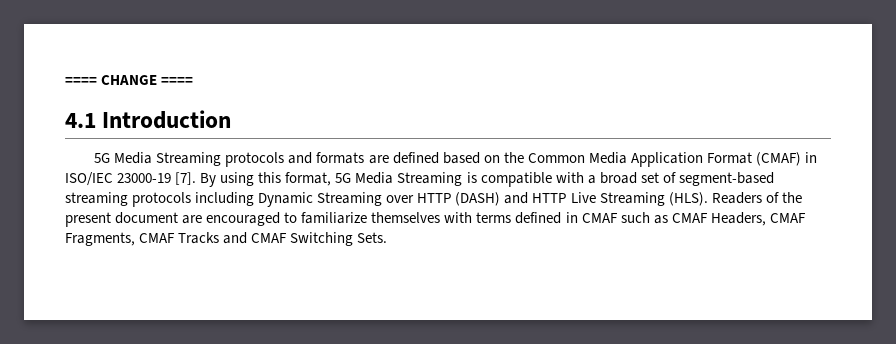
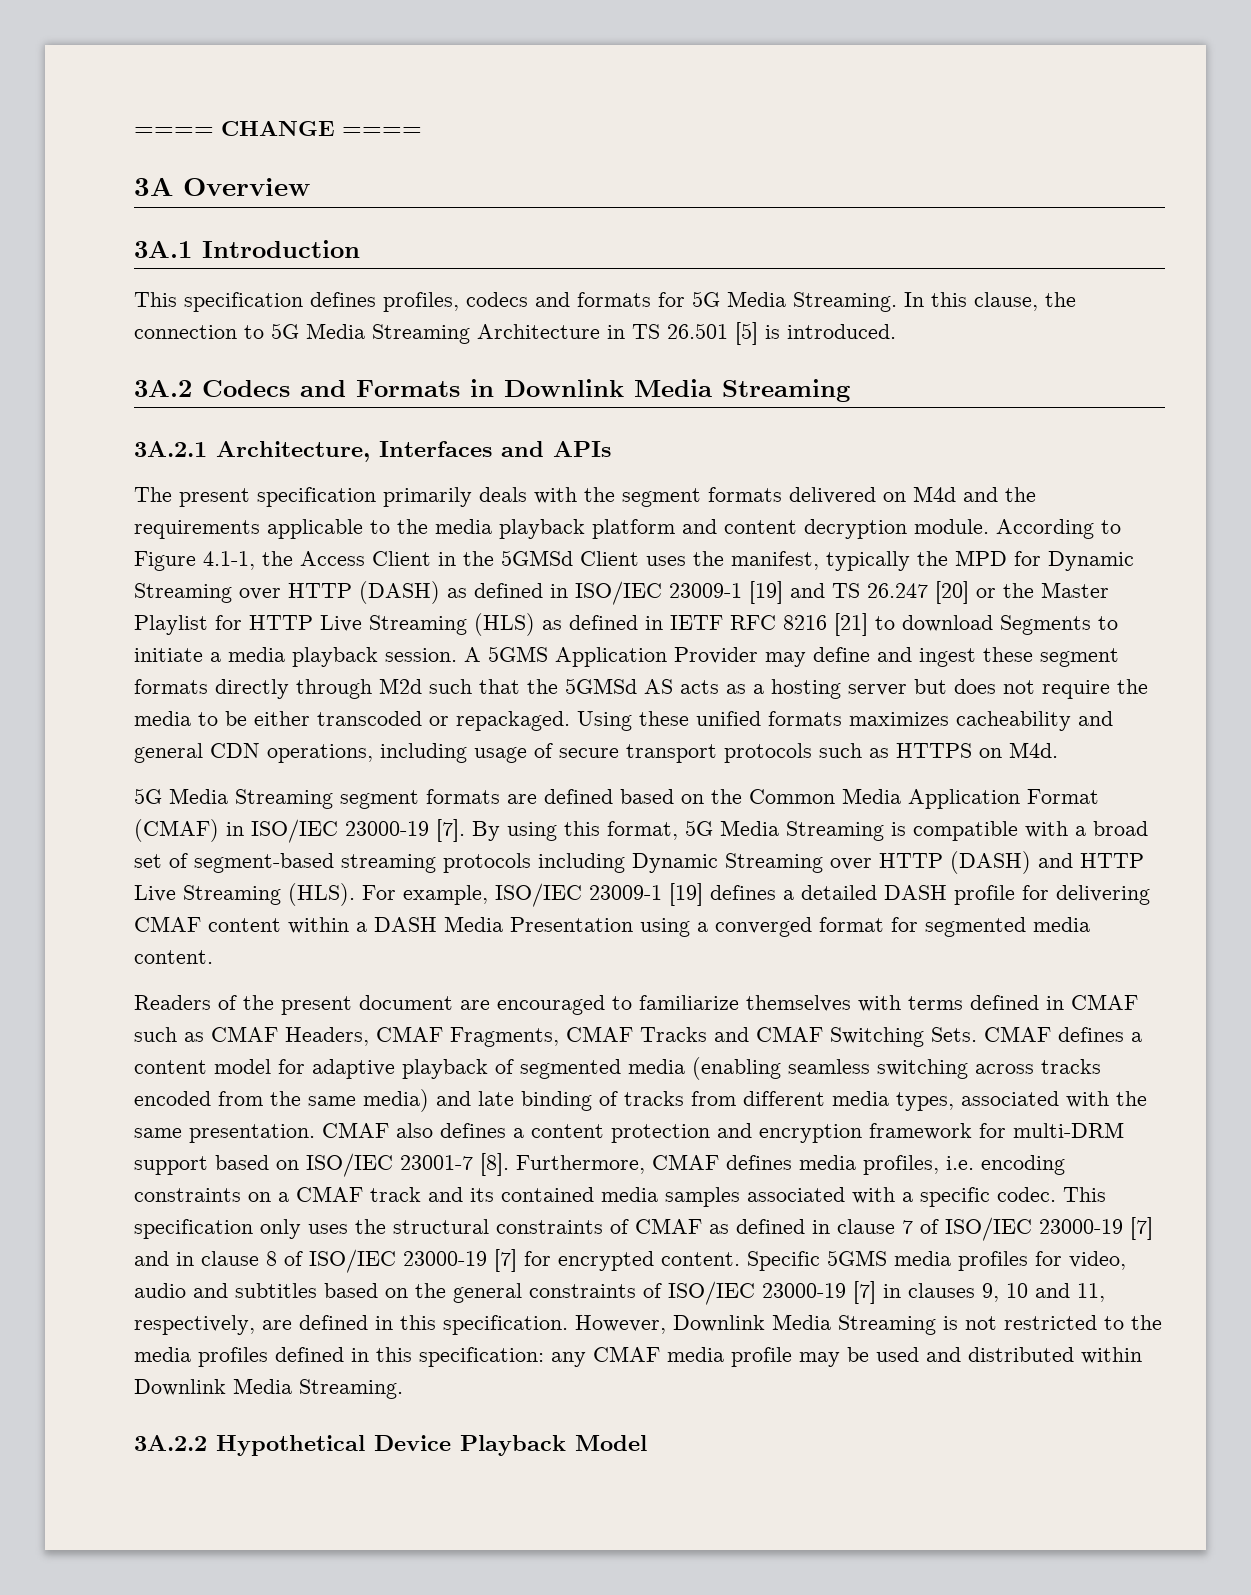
- 4.1 Introduction
- 5G Media Streaming protocols and formats are defined based on the Common Media Application Format (CMAF) in ISO/IEC 23000-19 [7].
+ 3A Overview
+ 3A.1 Introduction
+ This specification defines profiles, codecs and formats for 5G Media Streaming. In this clause, the connection to 5G Media Streaming Architecture in TS 26.501 [5] is introduced.
+ 3A.2 Codecs and Formats in Downlink Media Streaming
+ 3A.2.1 Architecture, Interfaces and APIs
+ The present specification primarily deals with the segment formats delivered on M4d and the requirements applicable to the media playback platform and content decryption module. According to Figure 4.1-1, the Access Client in the 5GMSd Client uses the manifest, typically the MPD for Dynamic Streaming over HTTP (DASH) as defined in ISO/IEC 23009-1 [19] and TS 26.247 [20] or the Master Playlist for HTTP Live Streaming (HLS) as defined in IETF RFC 8216 [21] to download Segments to initiate a media playback session. A 5GMS Application Provider may define and ingest these segment formats directly through M2d such that the 5GMSd AS acts as a hosting server but does not require the media to be either transcoded or repackaged. Using these unified formats maximizes cacheability and general CDN operations, including usage of secure transport protocols such as HTTPS on M4d.
+ 5G Media Streaming segment formats are defined based on the Common Media Application Format (CMAF) in ISO/IEC 23000-19 [7].
- By using this format, 5G Media Streaming is compatible with a broad set of segment-based streaming protocols including Dynamic Streaming over HTTP (DASH) and HTTP Live Streaming (HLS). Readers of the present document are encouraged to familiarize themselves with terms defined in CMAF such as CMAF Headers, CMAF Fragments, CMAF Tracks and CMAF Switching Sets.
+ By using this format, 5G Media Streaming is compatible with a broad set of segment-based streaming protocols including Dynamic Streaming over HTTP (DASH) and HTTP Live Streaming (HLS). For example, ISO/IEC 23009-1 [19] defines a detailed DASH profile for delivering CMAF content within a DASH Media Presentation using a converged format for segmented media content.
+ Readers of the present document are encouraged to familiarize themselves with terms defined in CMAF such as CMAF Headers, CMAF Fragments, CMAF Tracks and CMAF Switching Sets.
+ CMAF defines a content model for adaptive playback of segmented media (enabling seamless switching across tracks encoded from the same media) and late binding of tracks from different media types, associated with the same presentation. CMAF also defines a content protection and encryption framework for multi-DRM support based on ISO/IEC 23001-7 [8]. Furthermore, CMAF defines media profiles, i.e. encoding constraints on a CMAF track and its contained media samples associated with a specific codec. This specification only uses the structural constraints of CMAF as defined in clause 7 of ISO/IEC 23000-19 [7] and in clause 8 of ISO/IEC 23000-19 [7] for encrypted content. Specific 5GMS media profiles for video, audio and subtitles based on the general constraints of ISO/IEC 23000-19 [7] in clauses 9, 10 and 11, respectively, are defined in this specification. However, Downlink Media Streaming is not restricted to the media profiles defined in this specification: any CMAF media profile may be used and distributed within Downlink Media Streaming.
+ 3A.2.2 Hypothetical Device Playback Model

